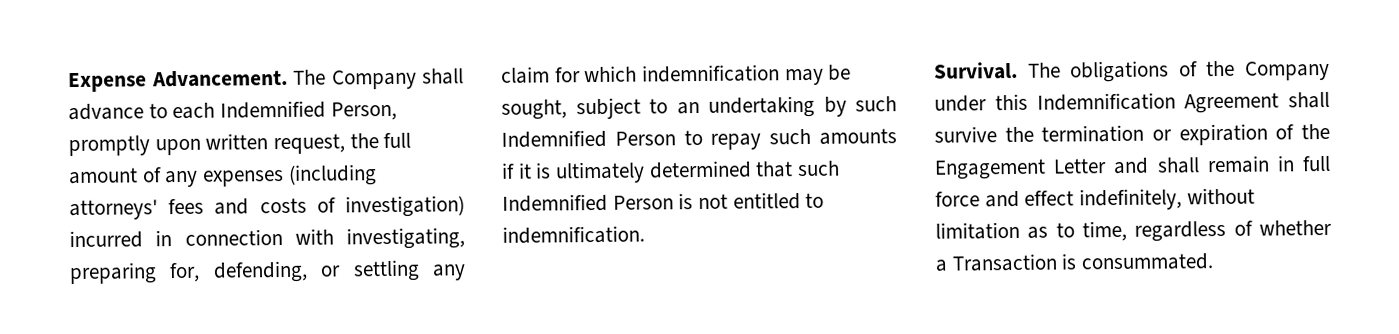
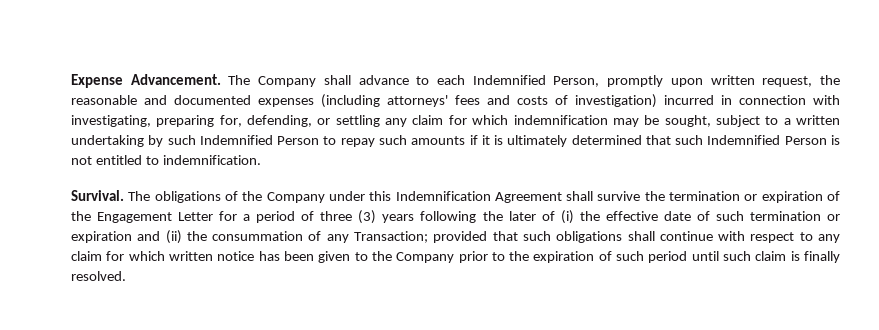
- The Company shall advance to each Indemnified Person, promptly upon written request, the full amount of any expenses (including attorneys' fees and costs of investigation) incurred in connection with investigating, preparing for, defending, or settling any claim for which indemnification may be sought, subject to an undertaking by such Indemnified Person to repay such amounts if it is ultimately determined that such Indemnified Person is not entitled to indemnification.
+ The Company shall advance to each Indemnified Person, promptly upon written request, the reasonable and documented expenses (including attorneys' fees and costs of investigation) incurred in connection with investigating, preparing for, defending, or settling any claim for which indemnification may be sought, subject to a written undertaking by such Indemnified Person to repay such amounts if it is ultimately determined that such Indemnified Person is not entitled to indemnification.
- The obligations of the Company under this Indemnification Agreement shall survive the termination or expiration of the Engagement Letter and shall remain in full force and effect indefinitely, without limitation as to time, regardless of whether a Transaction is consummated.
+ The obligations of the Company under this Indemnification Agreement shall survive the termination or expiration of the Engagement Letter for a period of three (3) years following the later of (i) the effective date of such termination or expiration and (ii) the consummation of any Transaction; provided that such obligations shall continue with respect to any claim for which written notice has been given to the Company prior to the expiration of such period until such claim is finally resolved.

